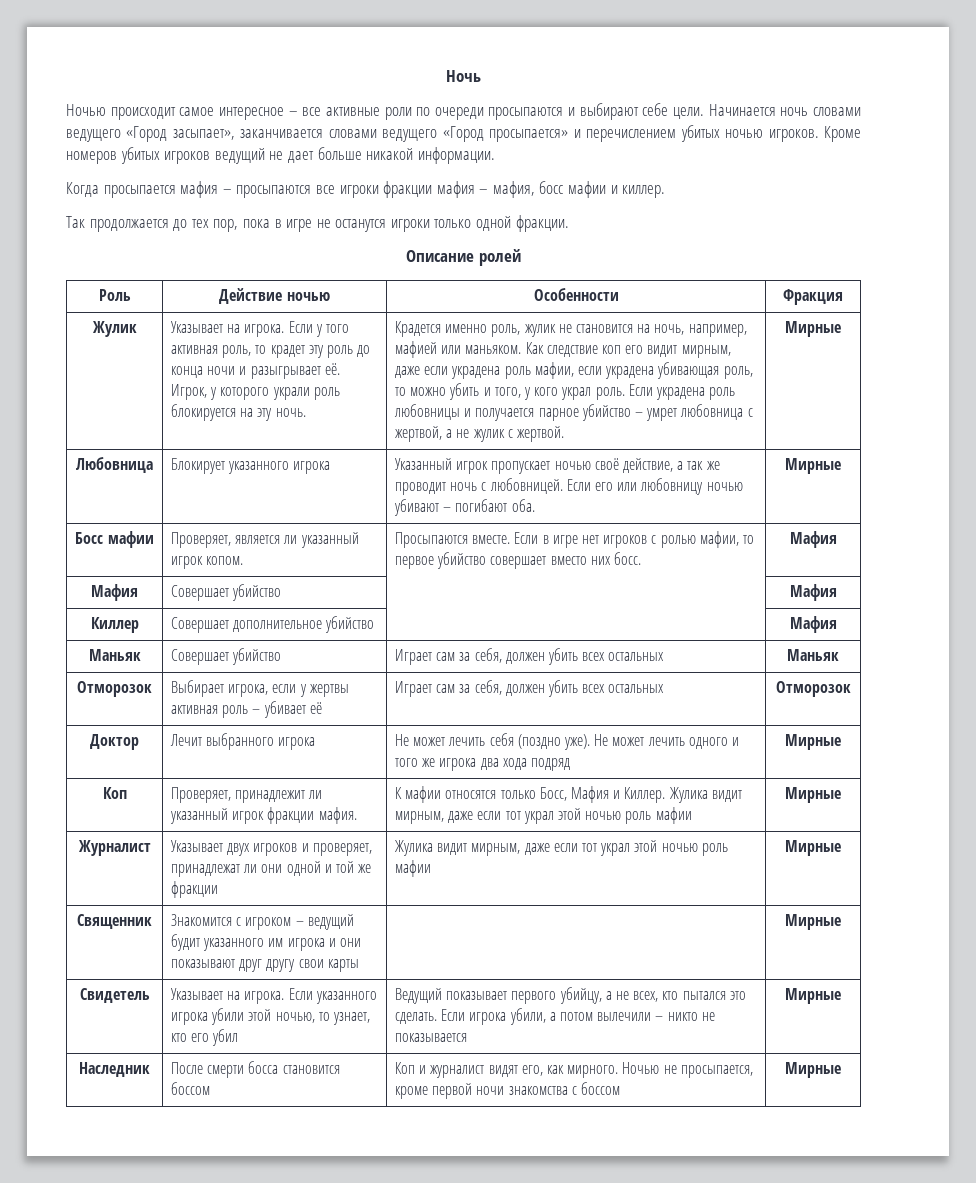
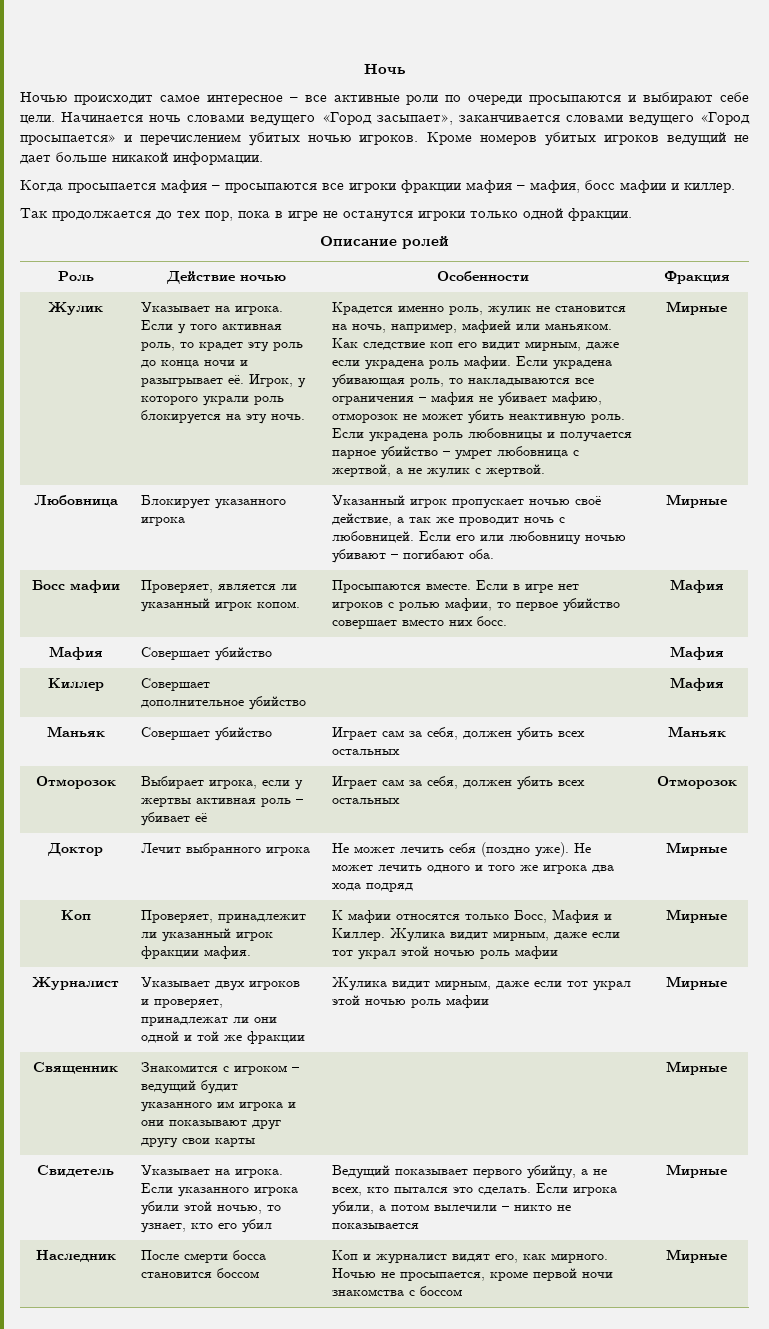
- Как следствие коп его видит мирным, даже если украдена роль мафии, если украдена убивающая роль, то можно убить и того, у кого украл роль.
+ Как следствие коп его видит мирным, даже если украдена роль мафии. Если украдена убивающая роль, то накладываются все ограничения – мафия не убивает мафию, отморозок не может убить неактивную роль.

